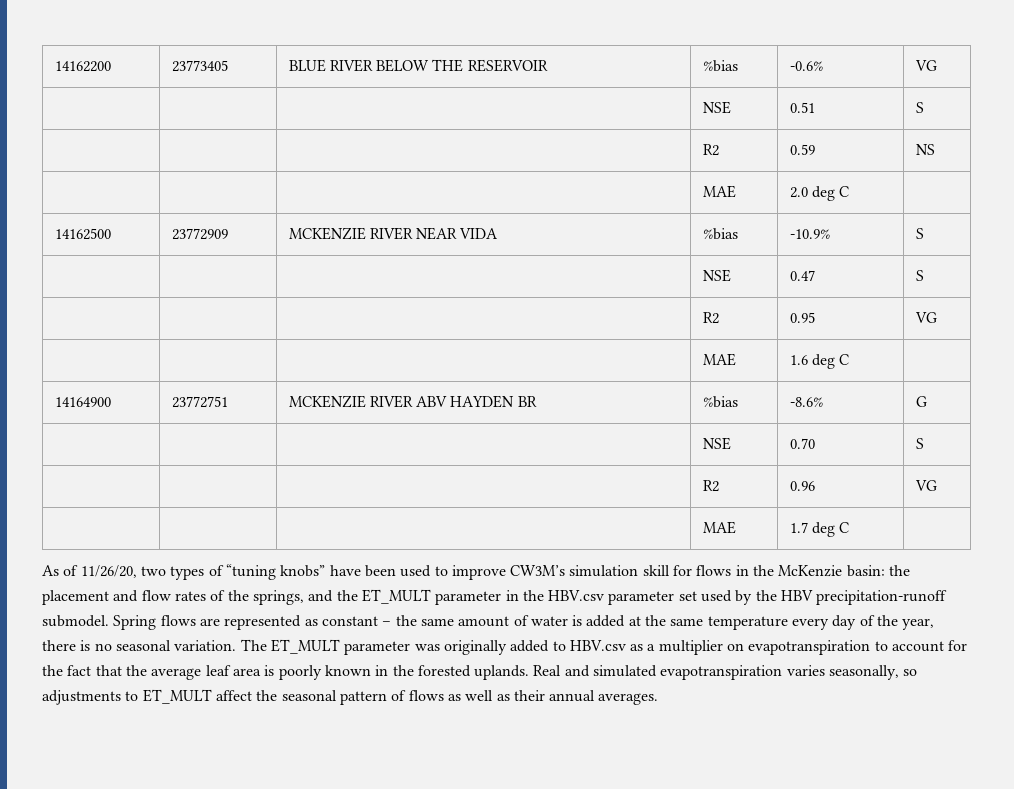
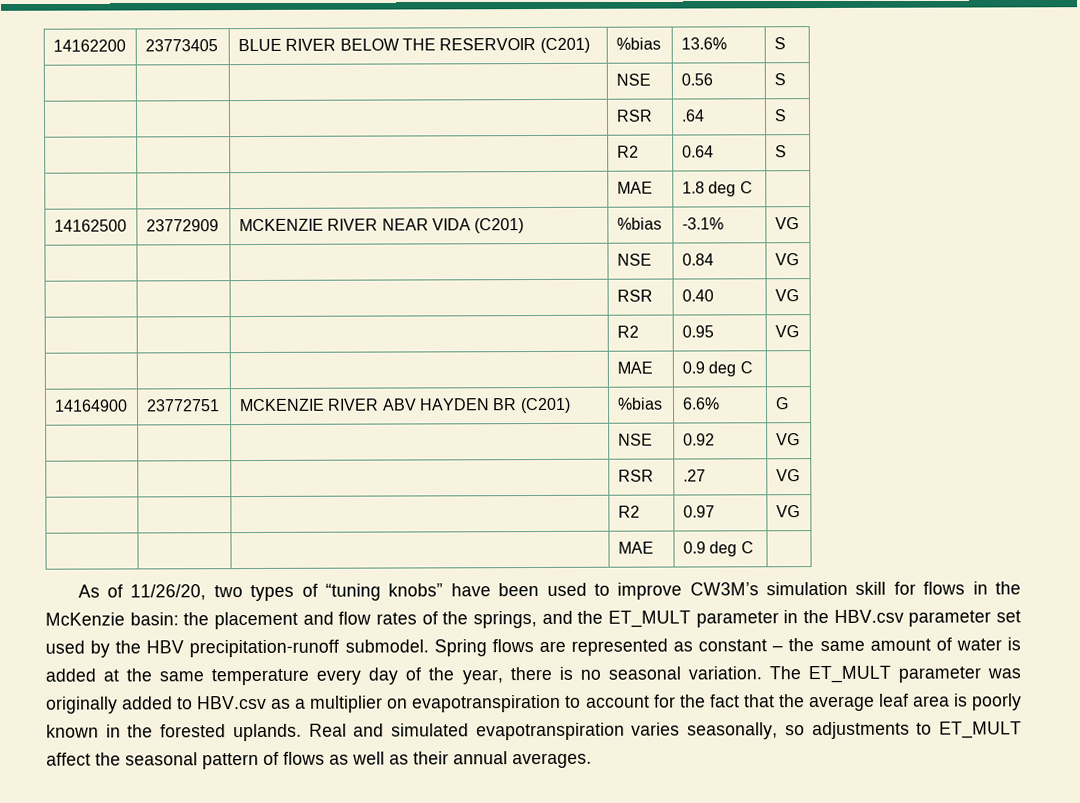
- 14162200 | 23773405 | BLUE RIVER BELOW THE RESERVOIR | %bias | -0.6% | VG
- | | | NSE | 0.51 | S
- | | | R2 | 0.59 | NS
- | | | MAE | 2.0 deg C |
+ 14162200 | 23773405 | BLUE RIVER BELOW THE RESERVOIR (C201) | %bias | 13.6% | S
+ | | | NSE | 0.56 | S
+ | | | RSR | .64 | S
+ | | | R2 | 0.64 | S
+ | | | MAE | 1.8 deg C |
- 14162500 | 23772909 | MCKENZIE RIVER NEAR VIDA | %bias | -10.9% | S
- | | | NSE | 0.47 | S
+ 14162500 | 23772909 | MCKENZIE RIVER NEAR VIDA (C201) | %bias | -3.1% | VG
+ | | | NSE | 0.84 | VG
+ | | | RSR | 0.40 | VG
  | | | R2 | 0.95 | VG
- | | | MAE | 1.6 deg C |
+ | | | MAE | 0.9 deg C |
- 14164900 | 23772751 | MCKENZIE RIVER ABV HAYDEN BR | %bias | -8.6% | G
+ 14164900 | 23772751 | MCKENZIE RIVER ABV HAYDEN BR (C201) | %bias | 6.6% | G
- | | | NSE | 0.70 | S
- | | | R2 | 0.96 | VG
- | | | MAE | 1.7 deg C |
+ | | | NSE | 0.92 | VG
+ | | | RSR | .27 | VG
+ | | | R2 | 0.97 | VG
+ | | | MAE | 0.9 deg C |

